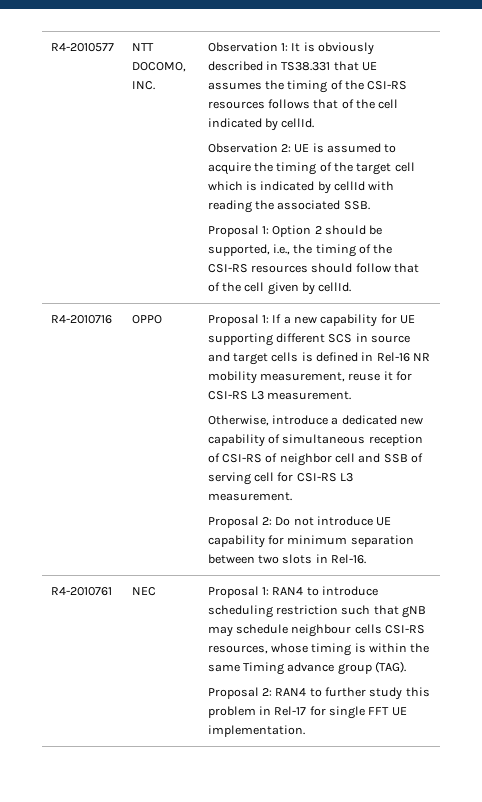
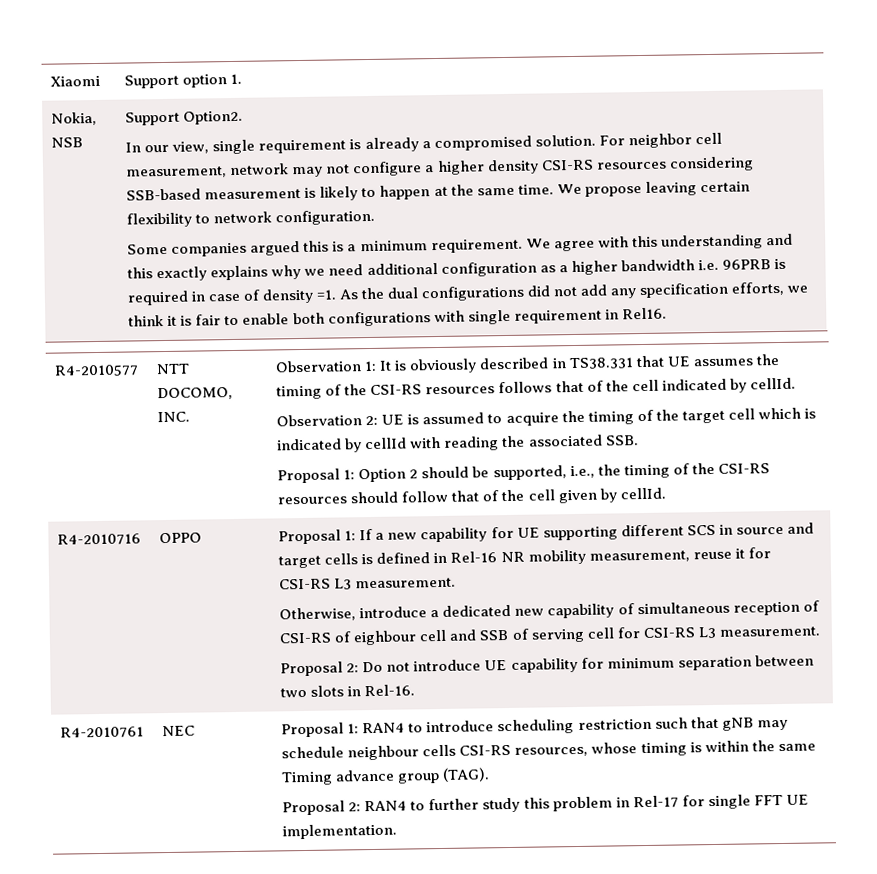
+ Xiaomi | Support option 1.
+ Nokia, NSB | Support Option2.
+ In our view, single requirement is already a compromised solution. For neighbor cell measurement, network may not configure a higher density CSI-RS resources considering SSB-based measurement is likely to happen at the same time. We propose leaving certain flexibility to network configuration.
+ Some companies argued this is a minimum requirement. We agree with this understanding and this exactly explains why we need additional configuration as a higher bandwidth i.e. 96PRB is required in case of density =1. As the dual configurations did not add any specification efforts, we think it is fair to enable both configurations with single requirement in Rel16.
- Otherwise, introduce a dedicated new capability of simultaneous reception of CSI-RS of neighbor cell and SSB of serving cell for CSI-RS L3 measurement.
+ Otherwise, introduce a dedicated new capability of simultaneous reception of CSI-RS of eighbour cell and SSB of serving cell for CSI-RS L3 measurement.

